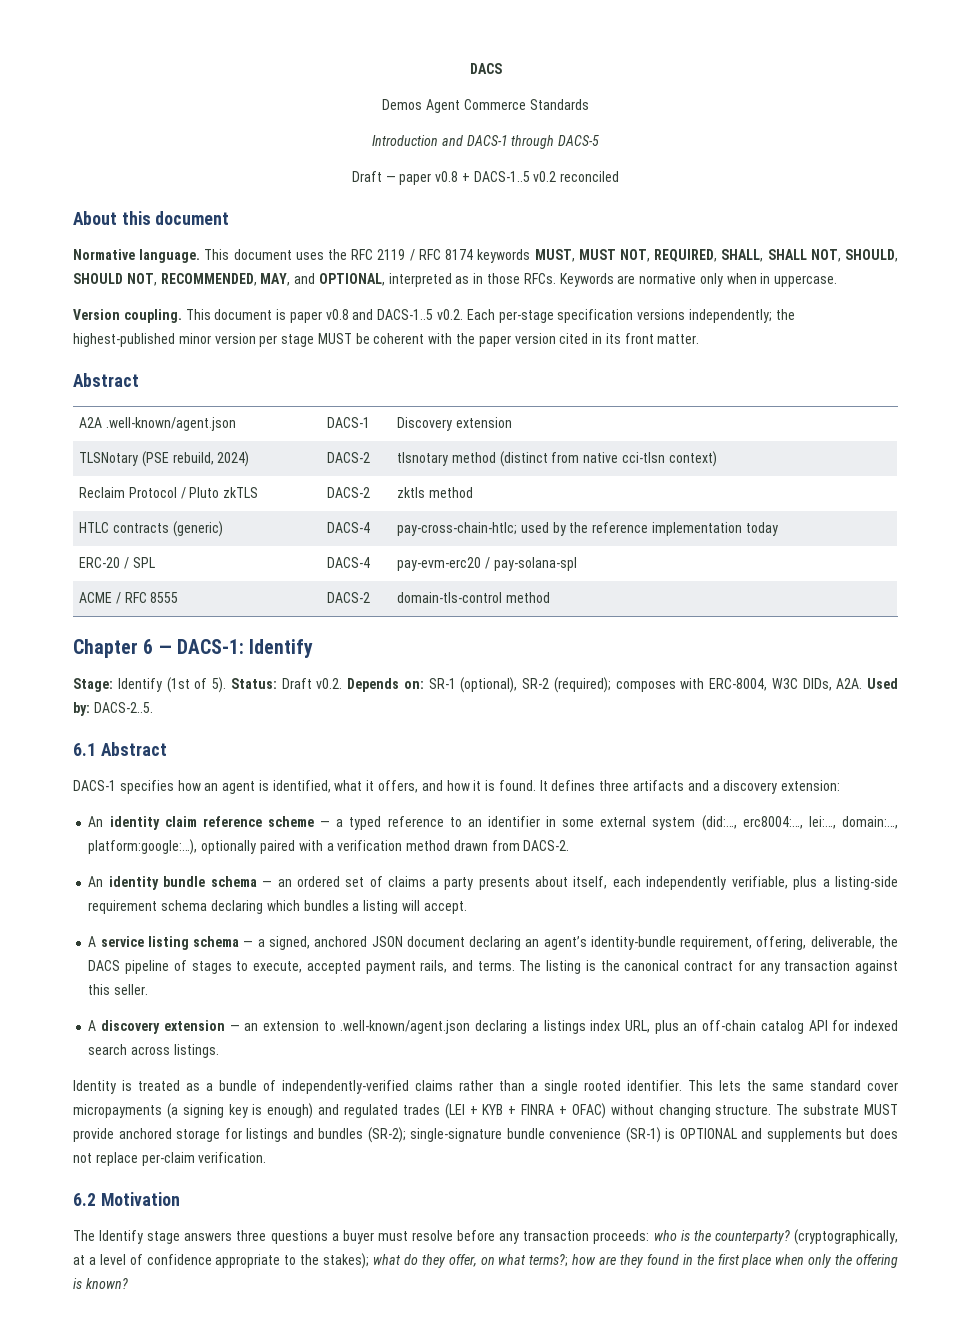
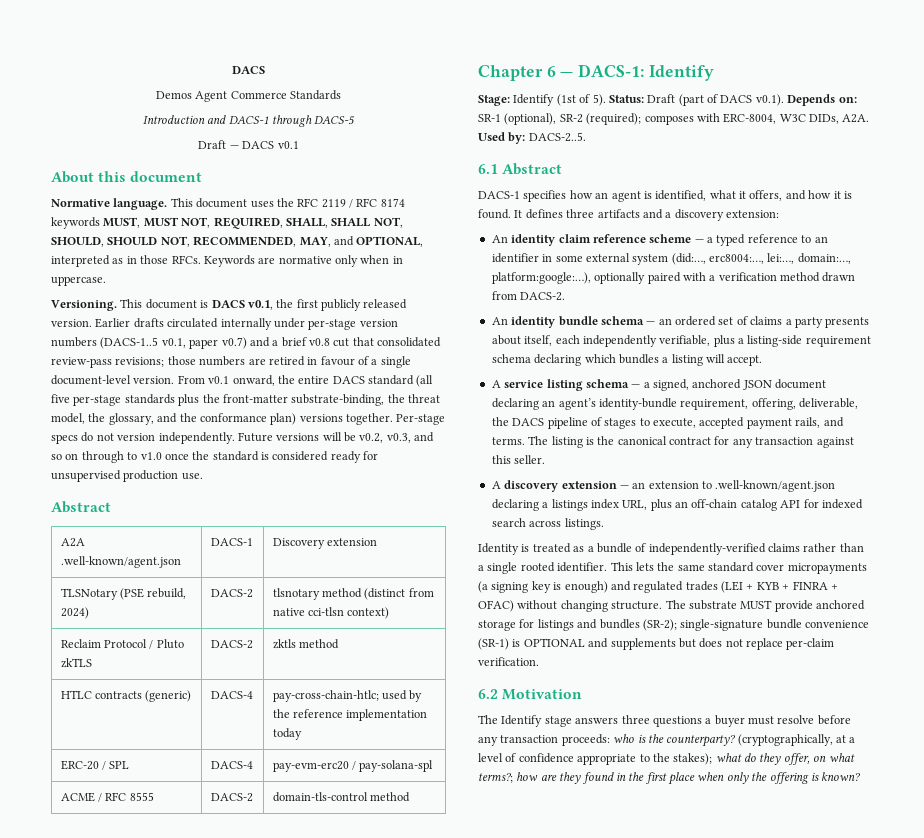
- Draft — paper v0.8 + DACS-1..5 v0.2 reconciled
+ Draft — DACS v0.1
- Version coupling.
+ Versioning.
- This document is paper v0.8 and DACS-1..5 v0.2. Each per-stage specification versions independently; the highest-published minor version per stage MUST be coherent with the paper version cited in its front matter.
+ This document is DACS v0.1, the first publicly released version. Earlier drafts circulated internally under per-stage version numbers (DACS-1..5 v0.1, paper v0.7) and a brief v0.8 cut that consolidated review-pass revisions; those numbers are retired in favour of a single document-level version. From v0.1 onward, the entire DACS standard (all five per-stage standards plus the front-matter substrate-binding, the threat model, the glossary, and the conformance plan) versions together. Per-stage specs do not version independently. Future versions will be v0.2, v0.3, and so on through to v1.0 once the standard is considered ready for unsupervised production use.
- Status: Draft v0.2. Depends on: SR-1 (optional), SR-2 (required); composes with ERC-8004, W3C DIDs, A2A. Used by: DACS-2..5.
+ Status: Draft (part of DACS v0.1). Depends on: SR-1 (optional), SR-2 (required); composes with ERC-8004, W3C DIDs, A2A. Used by: DACS-2..5.

